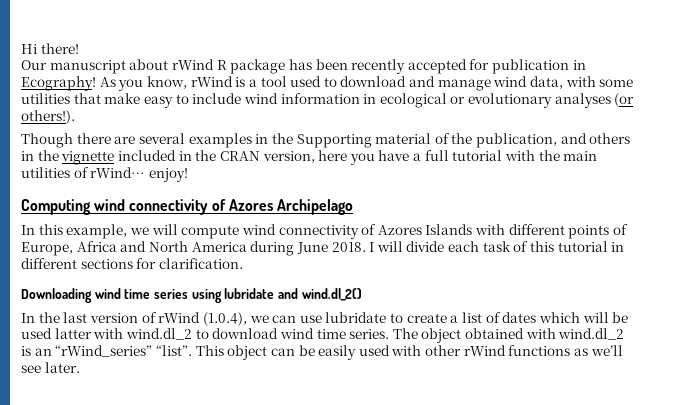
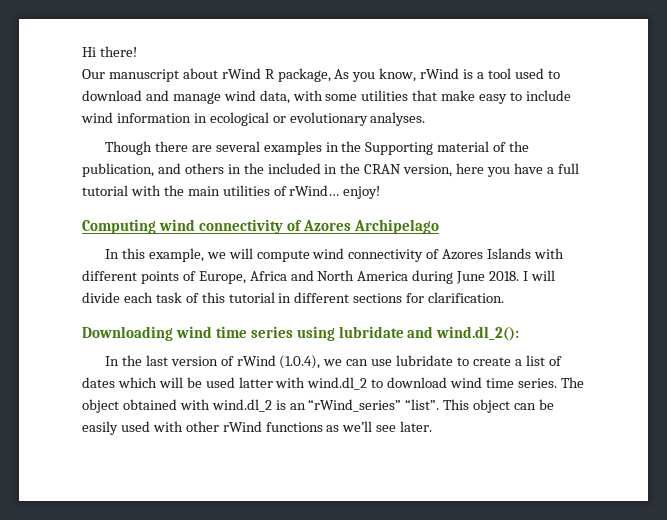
- Our manuscript about rWind R package has been recently accepted for publication in Ecography! As you know, rWind is a tool used to download and manage wind data, with some utilities that make easy to include wind information in ecological or evolutionary analyses (or others!).
+ Our manuscript about rWind R package, As you know, rWind is a tool used to download and manage wind data, with some utilities that make easy to include wind information in ecological or evolutionary analyses.
- Though there are several examples in the Supporting material of the publication, and others in the vignette included in the CRAN version, here you have a full tutorial with the main utilities of rWind… enjoy!
+ Though there are several examples in the Supporting material of the publication, and others in the included in the CRAN version, here you have a full tutorial with the main utilities of rWind… enjoy!
- Downloading wind time series using lubridate and wind.dl_2()
+ Downloading wind time series using lubridate and wind.dl_2():

